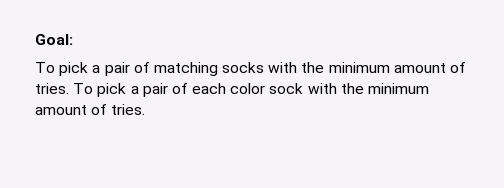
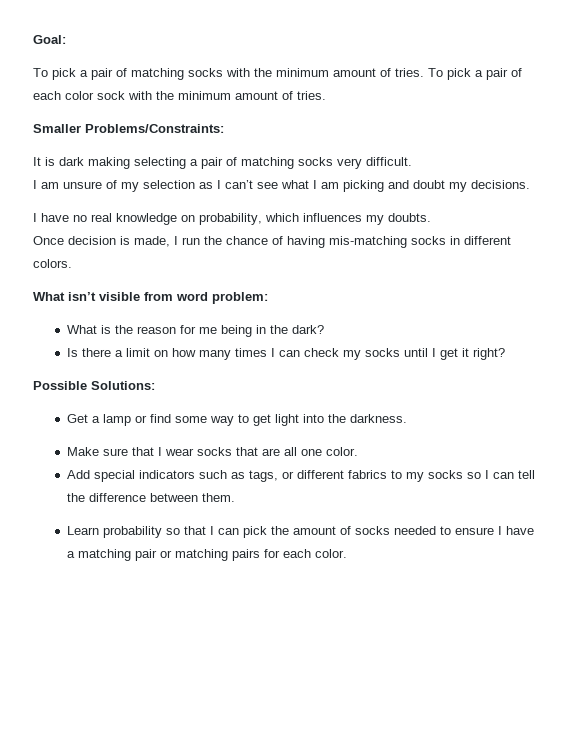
+ Smaller Problems/Constraints:
+ It is dark making selecting a pair of matching socks very difficult.
+ I am unsure of my selection as I can’t see what I am picking and doubt my decisions.
+ I have no real knowledge on probability, which influences my doubts.
+ Once decision is made, I run the chance of having mis-matching socks in different colors.
+ What isn’t visible from word problem:
+ What is the reason for me being in the dark?
+ Is there a limit on how many times I can check my socks until I get it right?
+ Possible Solutions:
+ Get a lamp or find some way to get light into the darkness.
+ Make sure that I wear socks that are all one color.
+ Add special indicators such as tags, or different fabrics to my socks so I can tell the difference between them.
+ Learn probability so that I can pick the amount of socks needed to ensure I have a matching pair or matching pairs for each color.

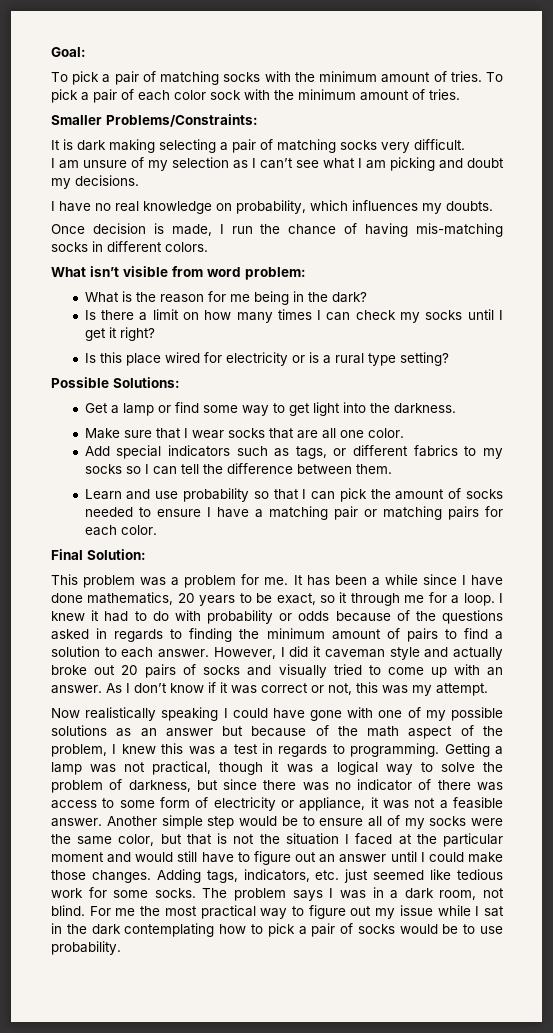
+ Is this place wired for electricity or is a rural type setting?
- Learn probability so that I can pick the amount of socks needed to ensure I have a matching pair or matching pairs for each color.
+ Learn and use probability so that I can pick the amount of socks needed to ensure I have a matching pair or matching pairs for each color.
+ Final Solution:
+ This problem was a problem for me. It has been a while since I have done mathematics, 20 years to be exact, so it through me for a loop. I knew it had to do with probability or odds because of the questions asked in regards to finding the minimum amount of pairs to find a solution to each answer. However, I did it caveman style and actually broke out 20 pairs of socks and visually tried to come up with an answer. As I don’t know if it was correct or not, this was my attempt.
+ Now realistically speaking I could have gone with one of my possible solutions as an answer but because of the math aspect of the problem, I knew this was a test in regards to programming. Getting a lamp was not practical, though it was a logical way to solve the problem of darkness, but since there was no indicator of there was access to some form of electricity or appliance, it was not a feasible answer. Another simple step would be to ensure all of my socks were the same color, but that is not the situation I faced at the particular moment and would still have to figure out an answer until I could make those changes. Adding tags, indicators, etc. just seemed like tedious work for some socks. The problem says I was in a dark room, not blind. For me the most practical way to figure out my issue while I sat in the dark contemplating how to pick a pair of socks would be to use probability.

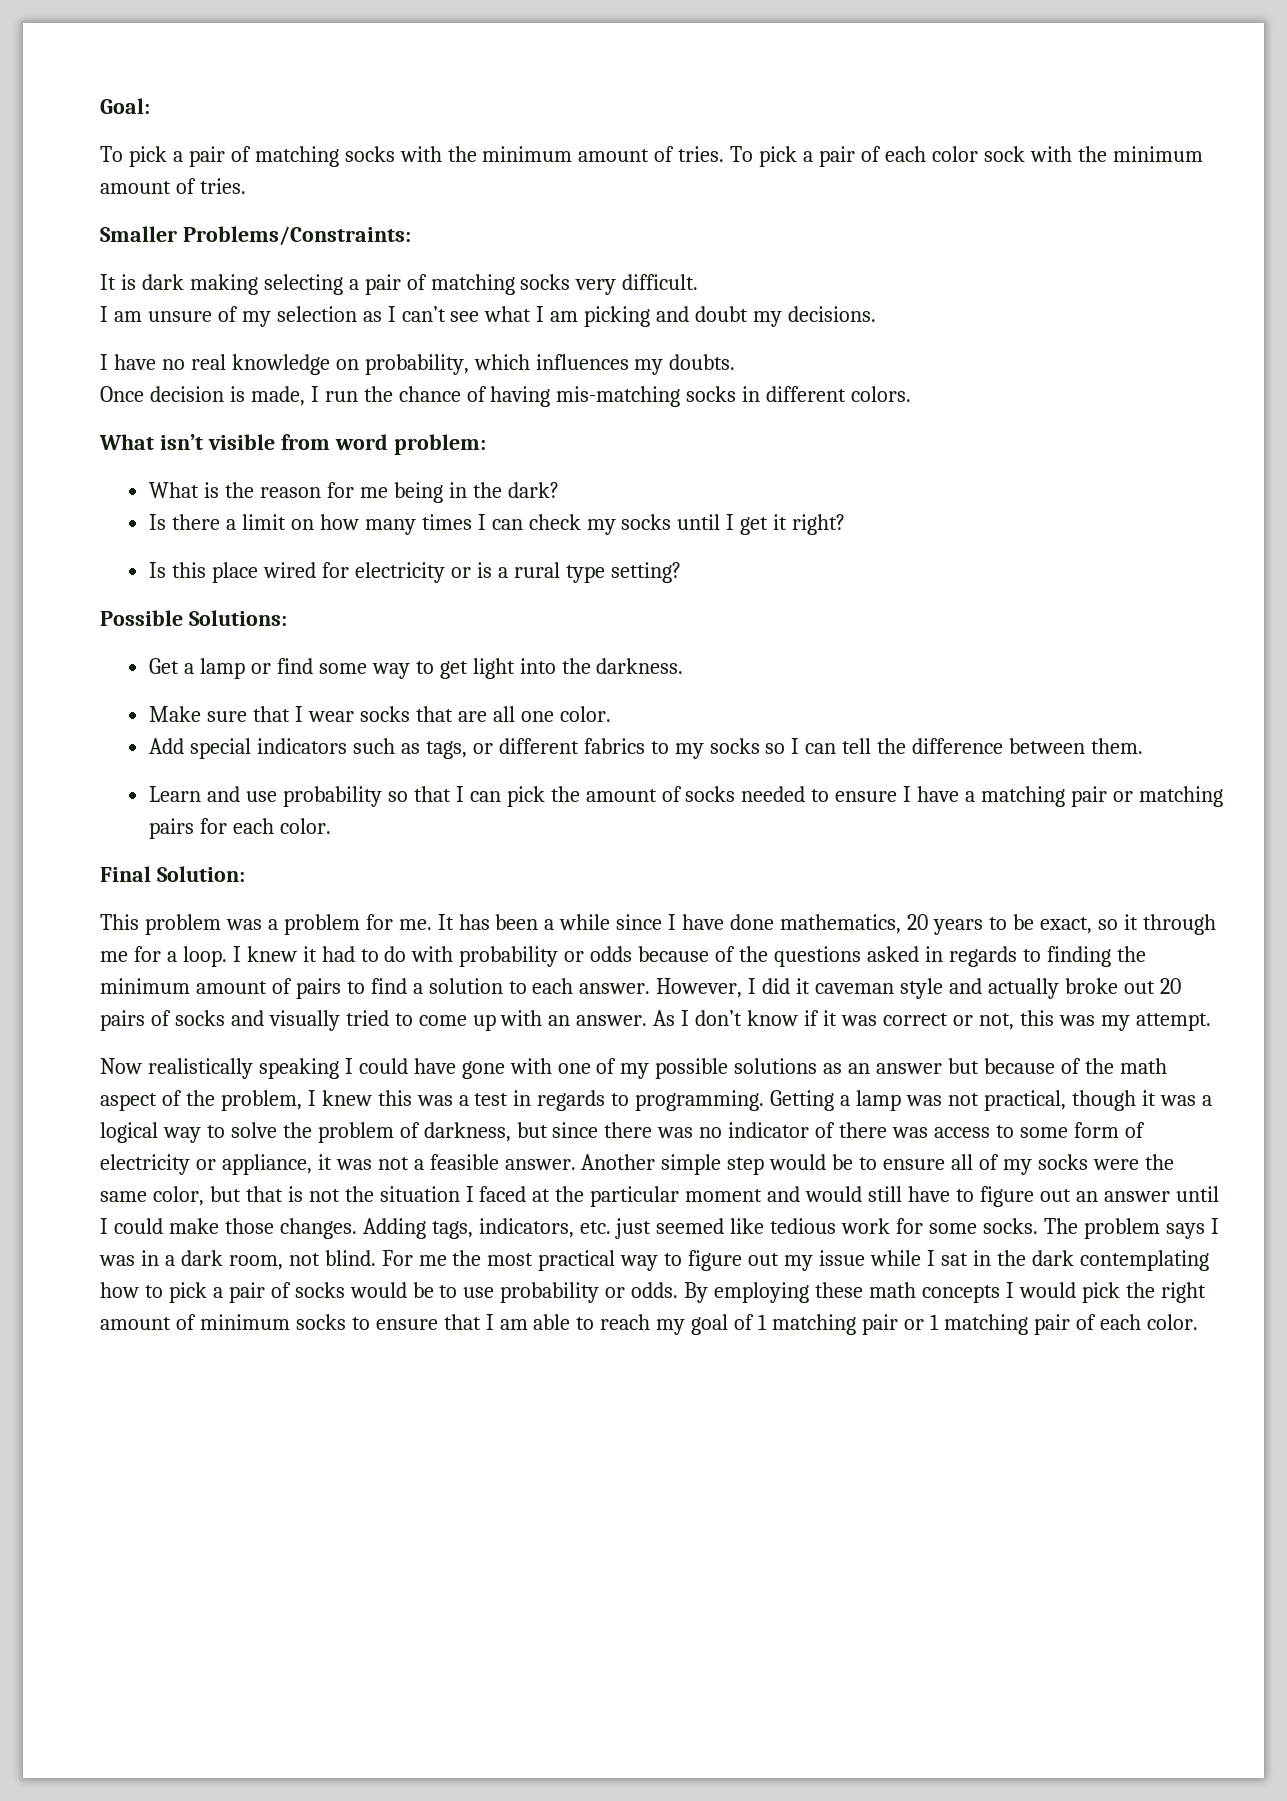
- For me the most practical way to figure out my issue while I sat in the dark contemplating how to pick a pair of socks would be to use probability.
+ For me the most practical way to figure out my issue while I sat in the dark contemplating how to pick a pair of socks would be to use probability or odds. By employing these math concepts I would pick the right amount of minimum socks to ensure that I am able to reach my goal of 1 matching pair or 1 matching pair of each color.

